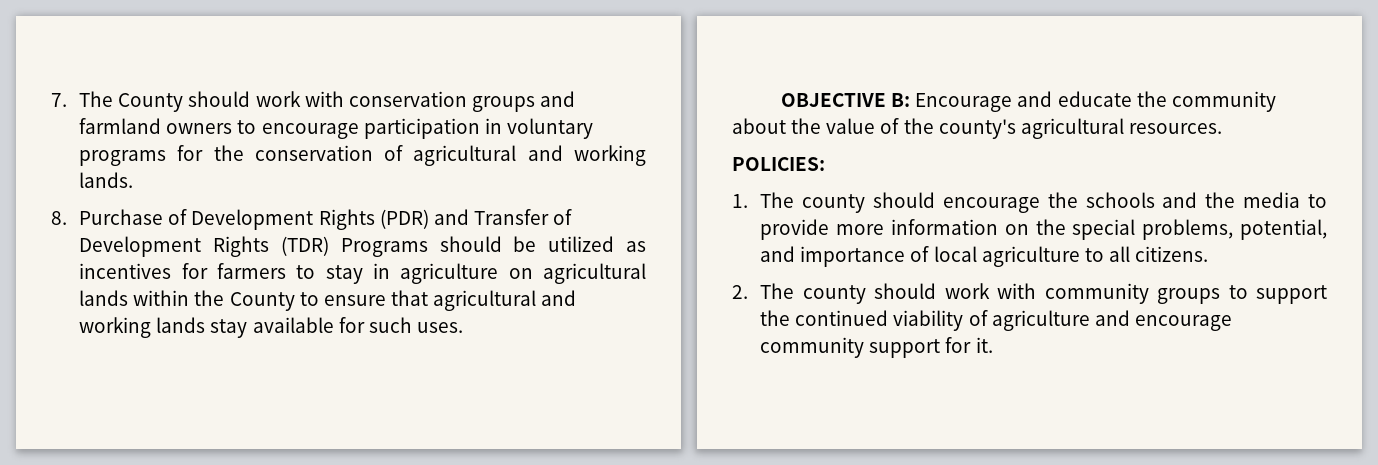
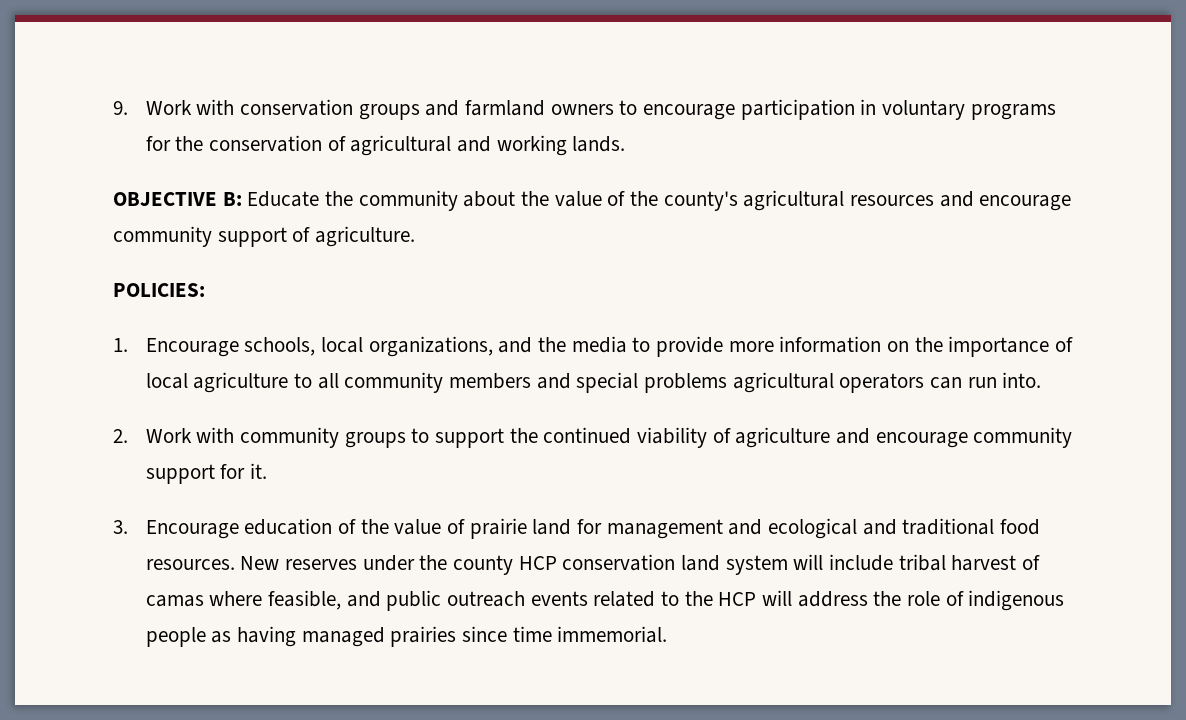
- 7. The County should work with conservation groups and farmland owners to encourage participation in voluntary programs for the conservation of agricultural and working lands.
+ 9. Work with conservation groups and farmland owners to encourage participation in voluntary programs for the conservation of agricultural and working lands.
- 8. Purchase of Development Rights (PDR) and Transfer of Development Rights (TDR) Programs should be utilized as incentives for farmers to stay in agriculture on agricultural lands within the County to ensure that agricultural and working lands stay available for such uses.
- OBJECTIVE B: Encourage and educate the community about the value of the county's agricultural resources.
+ OBJECTIVE B: Educate the community about the value of the county's agricultural resources and encourage community support of agriculture.
  POLICIES:
- 1. The county should encourage the schools and the media to provide more information on the special problems, potential, and importance of local agriculture to all citizens.
- 2. The county should work with community groups to support the continued viability of agriculture and encourage community support for it.
+ 1. Encourage schools, local organizations, and the media to provide more information on the importance of local agriculture to all community members and special problems agricultural operators can run into.
+ 2. Work with community groups to support the continued viability of agriculture and encourage community support for it.
+ 3. Encourage education of the value of prairie land for management and ecological and traditional food resources. New reserves under the county HCP conservation land system will include tribal harvest of camas where feasible, and public outreach events related to the HCP will address the role of indigenous people as having managed prairies since time immemorial.

